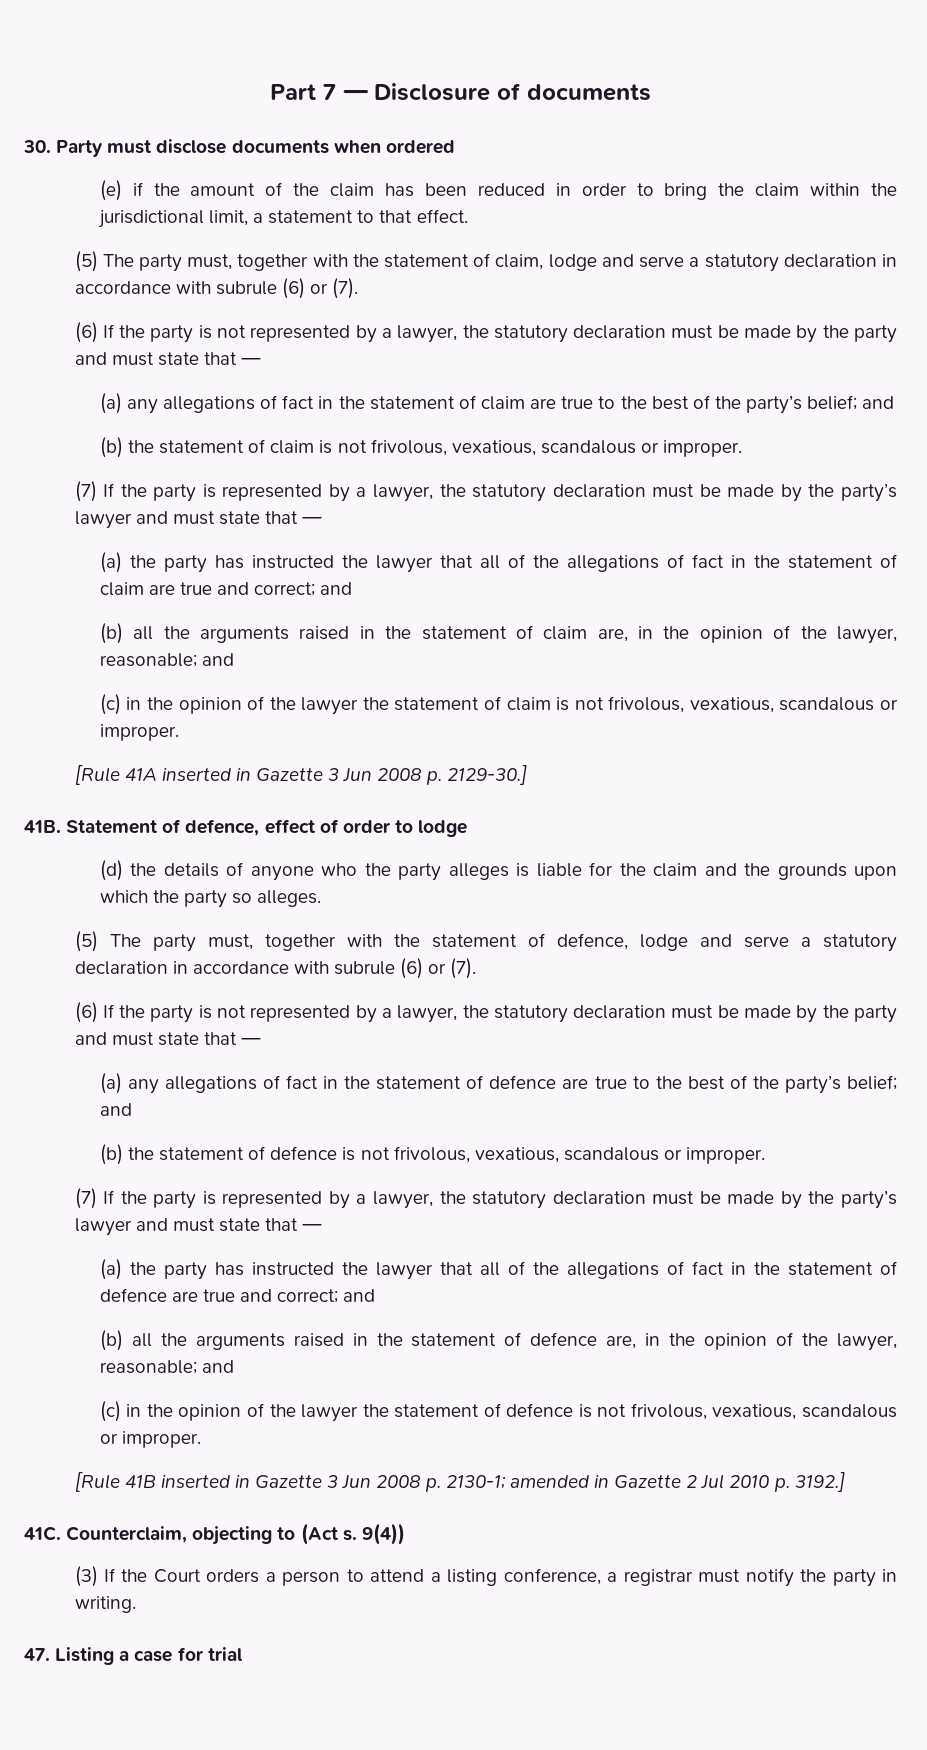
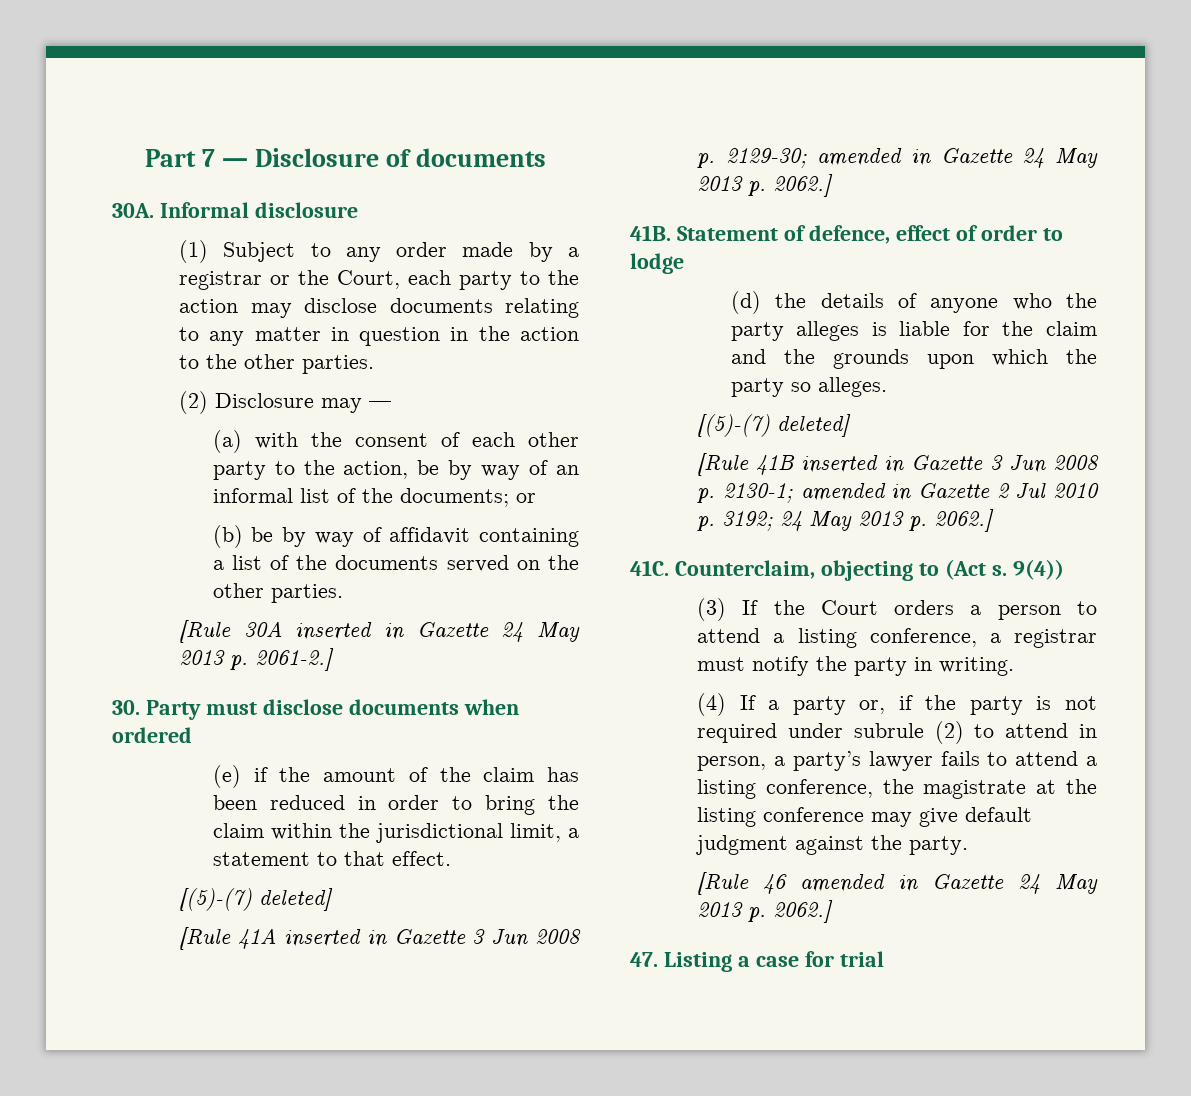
+ 30A. Informal disclosure
+ (1) Subject to any order made by a registrar or the Court, each party to the action may disclose documents relating to any matter in question in the action to the other parties.
+ (2) Disclosure may —
+ (a) with the consent of each other party to the action, be by way of an informal list of the documents; or
+ (b) be by way of affidavit containing a list of the documents served on the other parties.
+ [Rule 30A inserted in Gazette 24 May 2013 p. 2061-2.]
  (e) if the amount of the claim has been reduced in order to bring the claim within the jurisdictional limit, a statement to that effect.
- (5) The party must, together with the statement of claim, lodge and serve a statutory declaration in accordance with subrule (6) or (7).
- (6) If the party is not represented by a lawyer, the statutory declaration must be made by the party and must state that —
- (a) any allegations of fact in the statement of claim are true to the best of the party’s belief; and
- (b) the statement of claim is not frivolous, vexatious, scandalous or improper.
- (7) If the party is represented by a lawyer, the statutory declaration must be made by the party’s lawyer and must state that —
- (a) the party has instructed the lawyer that all of the allegations of fact in the statement of claim are true and correct; and
- (b) all the arguments raised in the statement of claim are, in the opinion of the lawyer, reasonable; and
- (c) in the opinion of the lawyer the statement of claim is not frivolous, vexatious, scandalous or improper.
+ [(5)-(7) deleted]
- [Rule 41A inserted in Gazette 3 Jun 2008 p. 2129-30.]
+ [Rule 41A inserted in Gazette 3 Jun 2008 p. 2129-30; amended in Gazette 24 May 2013 p. 2062.]
  (d) the details of anyone who the party alleges is liable for the claim and the grounds upon which the party so alleges.
- (5) The party must, together with the statement of defence, lodge and serve a statutory declaration in accordance with subrule (6) or (7).
- (6) If the party is not represented by a lawyer, the statutory declaration must be made by the party and must state that —
- (a) any allegations of fact in the statement of defence are true to the best of the party’s belief; and
- (b) the statement of defence is not frivolous, vexatious, scandalous or improper.
- (7) If the party is represented by a lawyer, the statutory declaration must be made by the party’s lawyer and must state that —
- (a) the party has instructed the lawyer that all of the allegations of fact in the statement of defence are true and correct; and
- (b) all the arguments raised in the statement of defence are, in the opinion of the lawyer, reasonable; and
- (c) in the opinion of the lawyer the statement of defence is not frivolous, vexatious, scandalous or improper.
+ [(5)-(7) deleted]
- [Rule 41B inserted in Gazette 3 Jun 2008 p. 2130-1; amended in Gazette 2 Jul 2010 p. 3192.]
+ [Rule 41B inserted in Gazette 3 Jun 2008 p. 2130-1; amended in Gazette 2 Jul 2010 p. 3192; 24 May 2013 p. 2062.]
+ (4) If a party or, if the party is not required under subrule (2) to attend in person, a party’s lawyer fails to attend a listing conference, the magistrate at the listing conference may give default judgment against the party.
+ [Rule 46 amended in Gazette 24 May 2013 p. 2062.]

